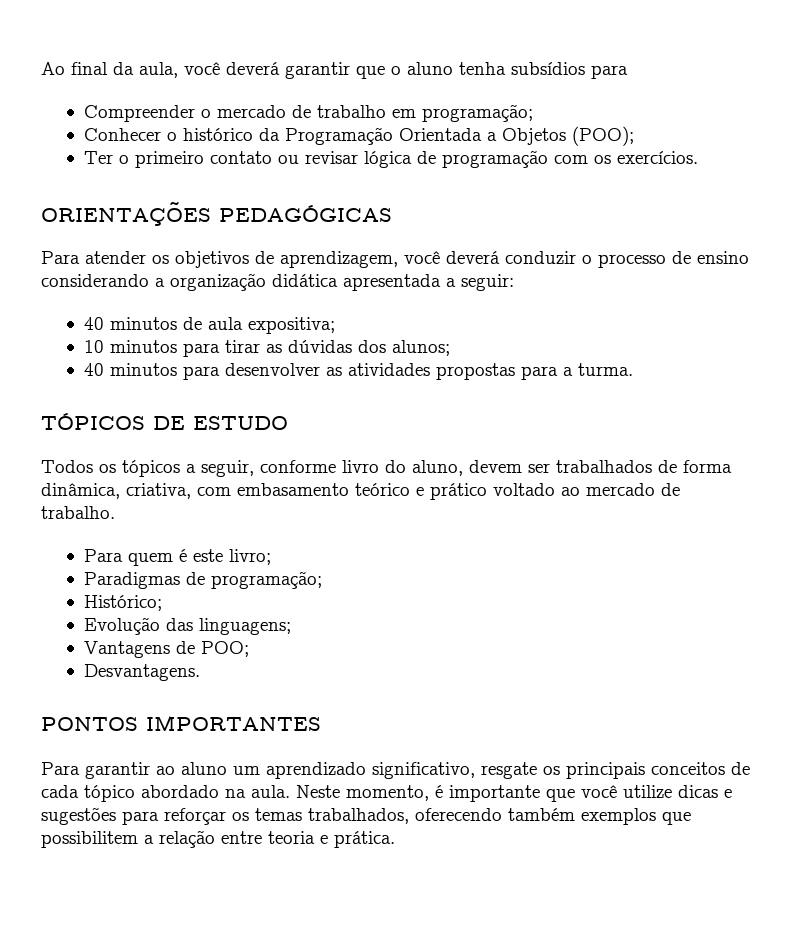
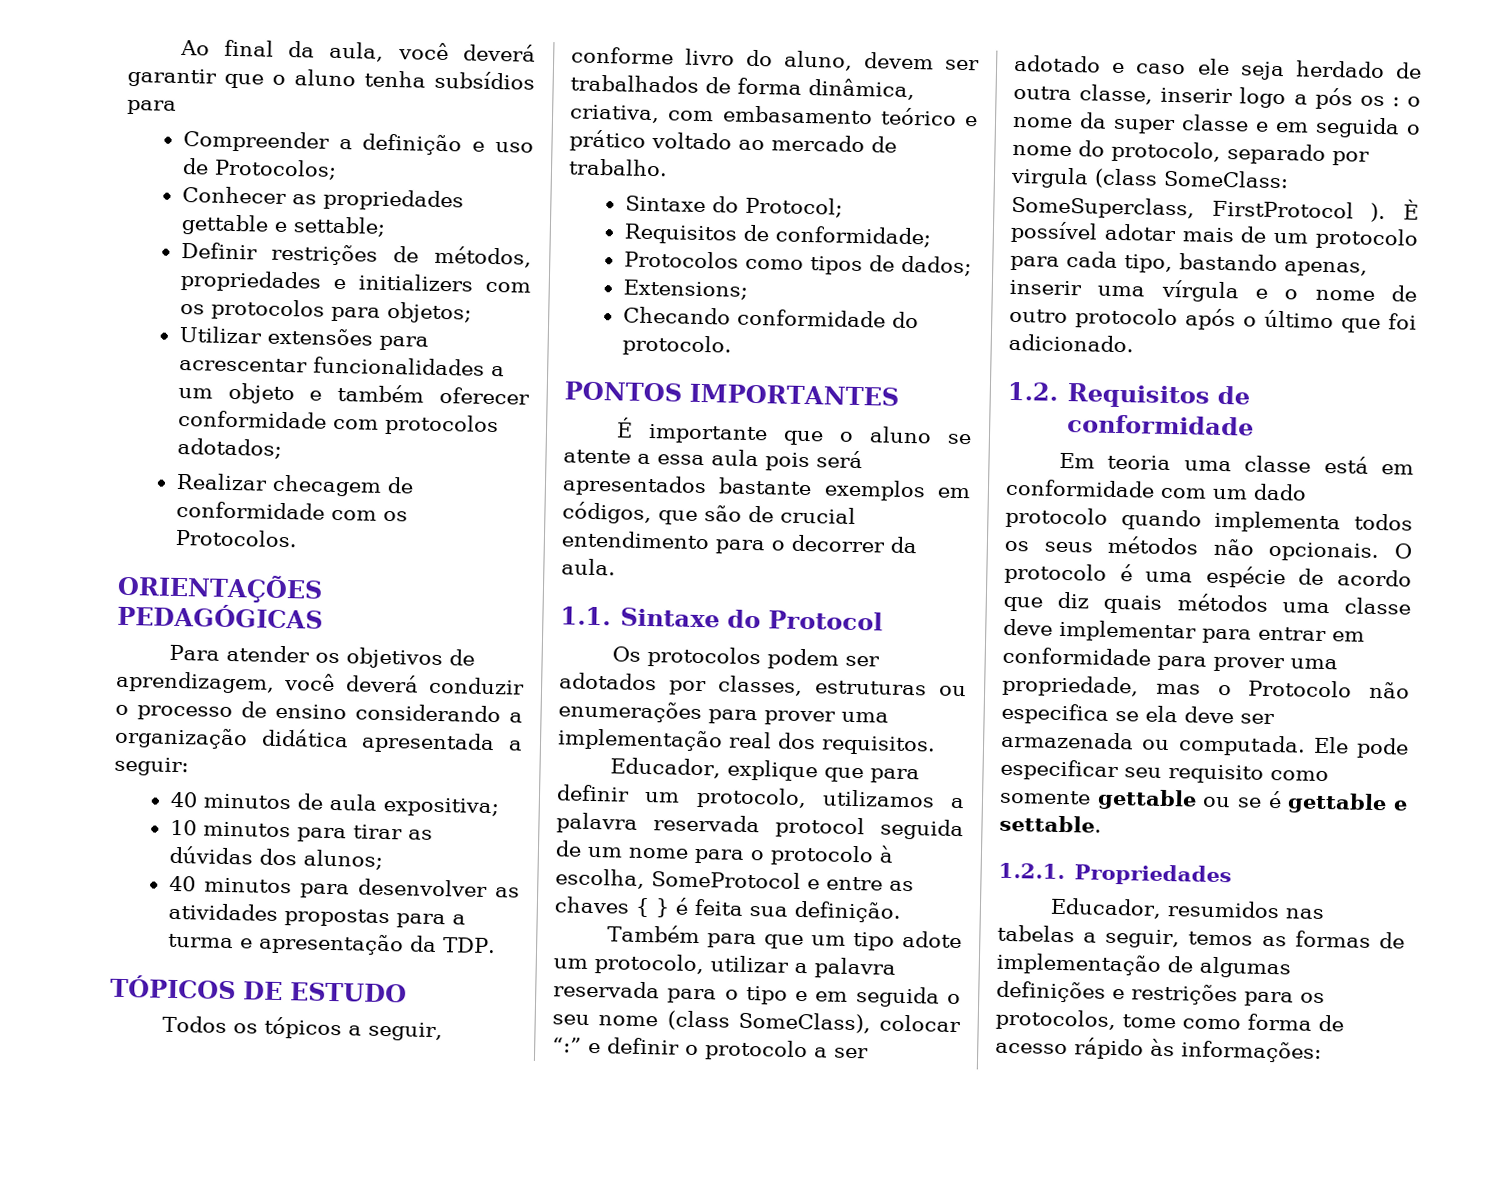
- Compreender o mercado de trabalho em programação;
- Conhecer o histórico da Programação Orientada a Objetos (POO);
- Ter o primeiro contato ou revisar lógica de programação com os exercícios.
+ Compreender a definição e uso de Protocolos;
+ Conhecer as propriedades gettable e settable;
+ Definir restrições de métodos, propriedades e initializers com os protocolos para objetos;
+ Utilizar extensões para acrescentar funcionalidades a um objeto e também oferecer conformidade com protocolos adotados;
+ Realizar checagem de conformidade com os Protocolos.
- 40 minutos para desenvolver as atividades propostas para a turma.
+ 40 minutos para desenvolver as atividades propostas para a turma e apresentação da TDP.
- Para quem é este livro;
- Paradigmas de programação;
- Histórico;
- Evolução das linguagens;
- Vantagens de POO;
- Desvantagens.
+ Sintaxe do Protocol;
+ Requisitos de conformidade;
+ Protocolos como tipos de dados;
+ Extensions;
+ Checando conformidade do protocolo.
  PONTOS IMPORTANTES
- Para garantir ao aluno um aprendizado significativo, resgate os principais conceitos de cada tópico abordado na aula. Neste momento, é importante que você utilize dicas e sugestões para reforçar os temas trabalhados, oferecendo também exemplos que possibilitem a relação entre teoria e prática.
+ É importante que o aluno se atente a essa aula pois será apresentados bastante exemplos em códigos, que são de crucial entendimento para o decorrer da aula.
+ 1.1. Sintaxe do Protocol
+ Os protocolos podem ser adotados por classes, estruturas ou enumerações para prover uma implementação real dos requisitos.
+ Educador, explique que para definir um protocolo, utilizamos a palavra reservada protocol seguida de um nome para o protocolo à escolha, SomeProtocol e entre as chaves { } é feita sua definição.
+ Também para que um tipo adote um protocolo, utilizar a palavra reservada para o tipo e em seguida o seu nome (class SomeClass), colocar “:” e definir o protocolo a ser adotado e caso ele seja herdado de outra classe, inserir logo a pós os : o nome da super classe e em seguida o nome do protocolo, separado por virgula (class SomeClass: SomeSuperclass, FirstProtocol ). È possível adotar mais de um protocolo para cada tipo, bastando apenas, inserir uma vírgula e o nome de outro protocolo após o último que foi adicionado.
+ 1.2. Requisitos de conformidade
+ Em teoria uma classe está em conformidade com um dado protocolo quando implementa todos os seus métodos não opcionais. O protocolo é uma espécie de acordo que diz quais métodos uma classe deve implementar para entrar em conformidade para prover uma propriedade, mas o Protocolo não especifica se ela deve ser armazenada ou computada. Ele pode especificar seu requisito como somente gettable ou se é gettable e settable.
+ 1.2.1. Propriedades
+ Educador, resumidos nas tabelas a seguir, temos as formas de implementação de algumas definições e restrições para os protocolos, tome como forma de acesso rápido às informações:

